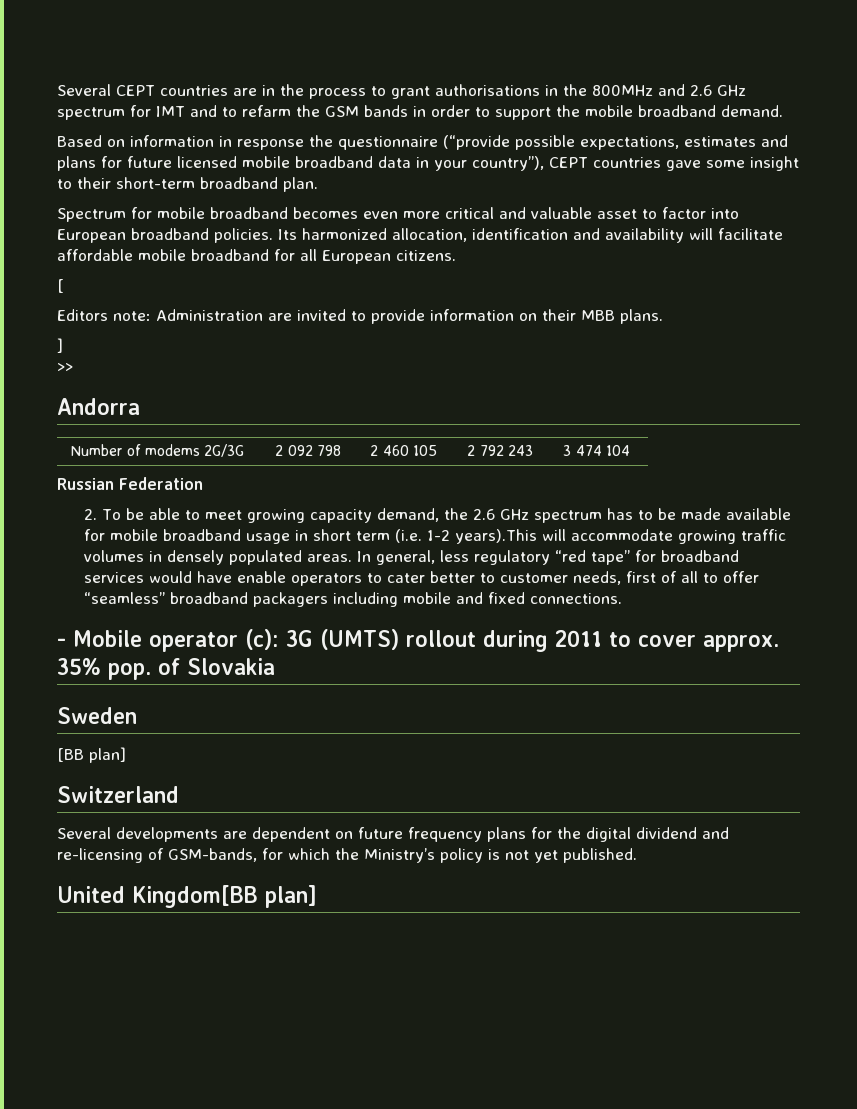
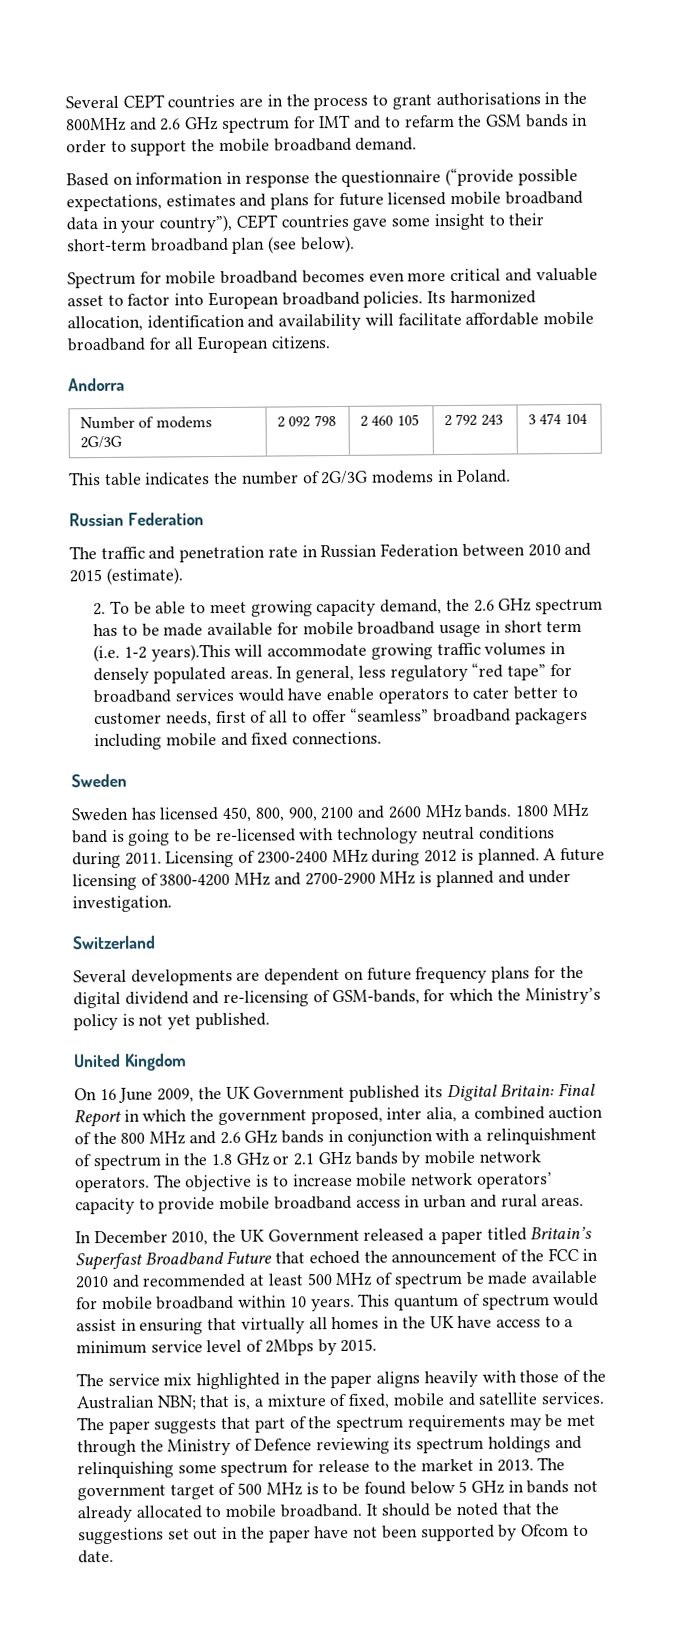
- Based on information in response the questionnaire (“provide possible expectations, estimates and plans for future licensed mobile broadband data in your country”), CEPT countries gave some insight to their short-term broadband plan.
+ Based on information in response the questionnaire (“provide possible expectations, estimates and plans for future licensed mobile broadband data in your country”), CEPT countries gave some insight to their short-term broadband plan (see below).
- [
- Editors note: Administration are invited to provide information on their MBB plans.
- ]
- >>
+ This table indicates the number of 2G/3G modems in Poland.
  Russian Federation
+ The traffic and penetration rate in Russian Federation between 2010 and 2015 (estimate).
  In general, less regulatory “red tape” for broadband services would have enable operators to cater better to customer needs, first of all to offer “seamless” broadband packagers including mobile and fixed connections.
- - Mobile operator (c): 3G (UMTS) rollout during 2011 to cover approx. 35% pop. of Slovakia
  Sweden
- [BB plan]
+ Sweden has licensed 450, 800, 900, 2100 and 2600 MHz bands. 1800 MHz band is going to be re-licensed with technology neutral conditions during 2011. Licensing of 2300-2400 MHz during 2012 is planned. A future licensing of 3800-4200 MHz and 2700-2900 MHz is planned and under investigation.
- United Kingdom[BB plan]
+ United Kingdom
+ On 16 June 2009, the UK Government published its Digital Britain: Final Report in which the government proposed, inter alia, a combined auction of the 800 MHz and 2.6 GHz bands in conjunction with a relinquishment of spectrum in the 1.8 GHz or 2.1 GHz bands by mobile network operators. The objective is to increase mobile network operators’ capacity to provide mobile broadband access in urban and rural areas.
+ In December 2010, the UK Government released a paper titled Britain’s Superfast Broadband Future that echoed the announcement of the FCC in 2010 and recommended at least 500 MHz of spectrum be made available for mobile broadband within 10 years. This quantum of spectrum would assist in ensuring that virtually all homes in the UK have access to a minimum service level of 2Mbps by 2015.
+ The service mix highlighted in the paper aligns heavily with those of the Australian NBN; that is, a mixture of fixed, mobile and satellite services. The paper suggests that part of the spectrum requirements may be met through the Ministry of Defence reviewing its spectrum holdings and relinquishing some spectrum for release to the market in 2013. The government target of 500 MHz is to be found below 5 GHz in bands not already allocated to mobile broadband. It should be noted that the suggestions set out in the paper have not been supported by Ofcom to date.

